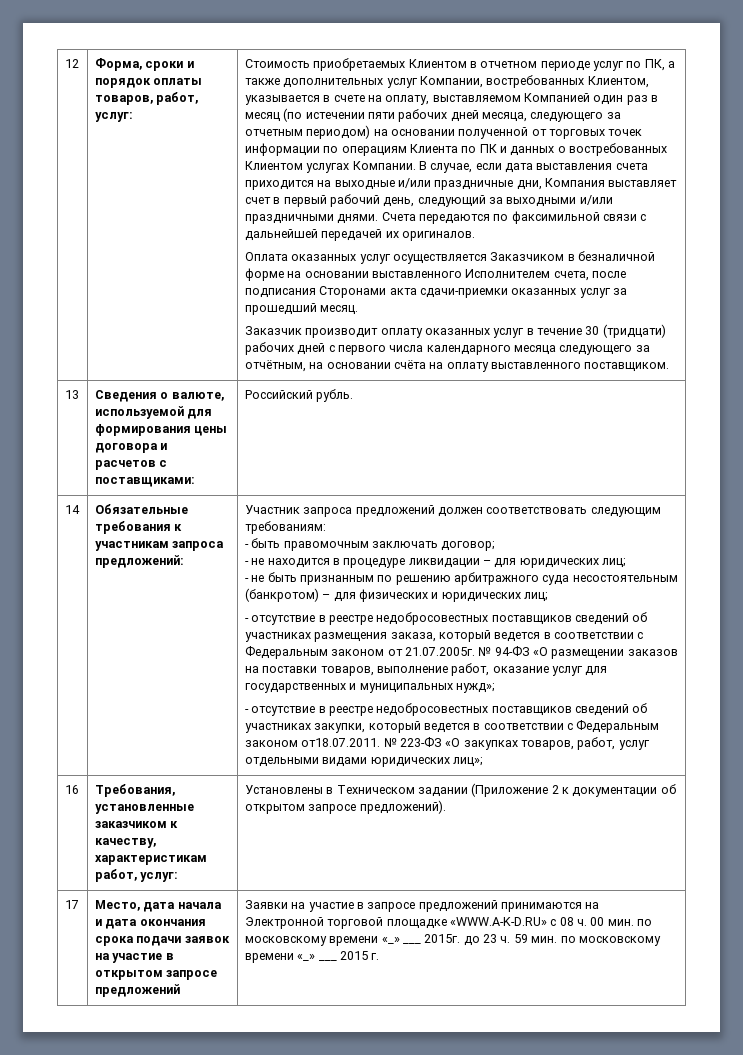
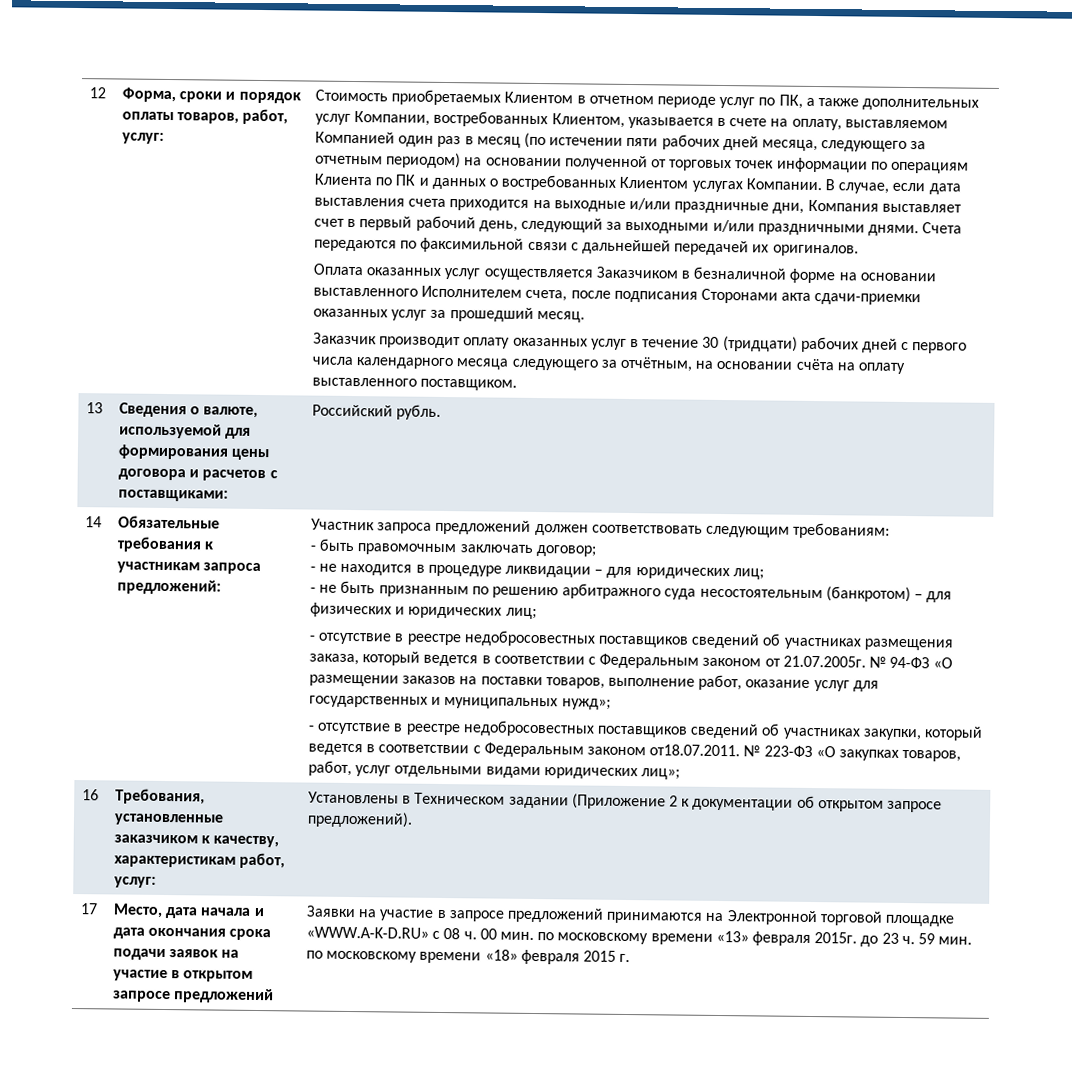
- Заявки на участие в запросе предложений принимаются на Электронной торговой площадке «WWW.A-K-D.RU» с 08 ч. 00 мин. по московскому времени «_» ___ 2015г. до 23 ч. 59 мин. по московскому времени «_» ___ 2015 г.
+ Заявки на участие в запросе предложений принимаются на Электронной торговой площадке «WWW.A-K-D.RU» с 08 ч. 00 мин. по московскому времени «13» февраля 2015г. до 23 ч. 59 мин. по московскому времени «18» февраля 2015 г.

